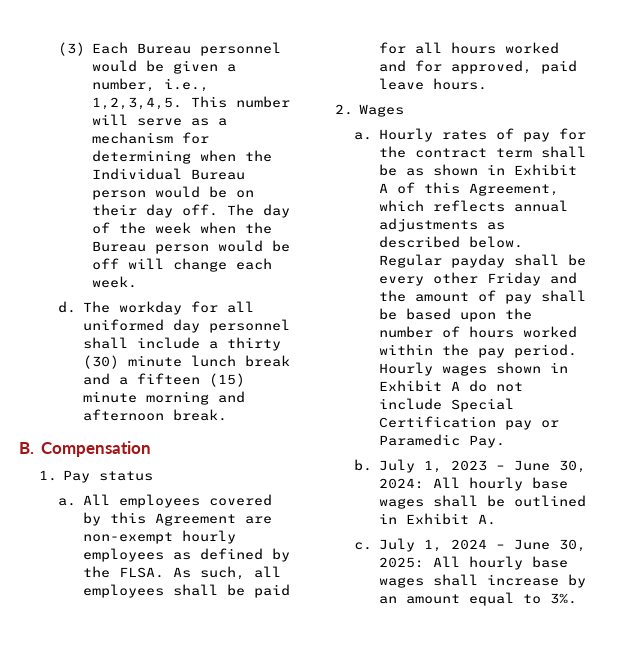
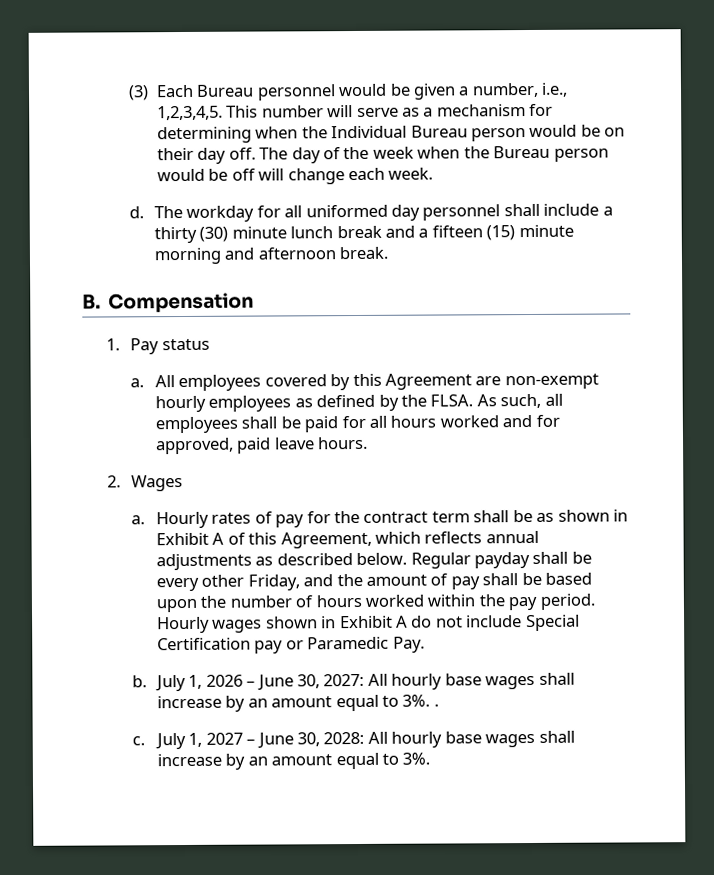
- Regular payday shall be every other Friday and the amount of pay shall be based upon the number of hours worked within the pay period.
+ Regular payday shall be every other Friday, and the amount of pay shall be based upon the number of hours worked within the pay period.
- July 1, 2023 – June 30, 2024: All hourly base wages shall be outlined in Exhibit A.
- c. July 1, 2024 – June 30, 2025: All hourly base wages shall increase by an amount equal to 3%.
+ July 1, 2026 – June 30, 2027: All hourly base wages shall increase by an amount equal to 3%. .
+ c. July 1, 2027 – June 30, 2028: All hourly base wages shall increase by an amount equal to 3%.

